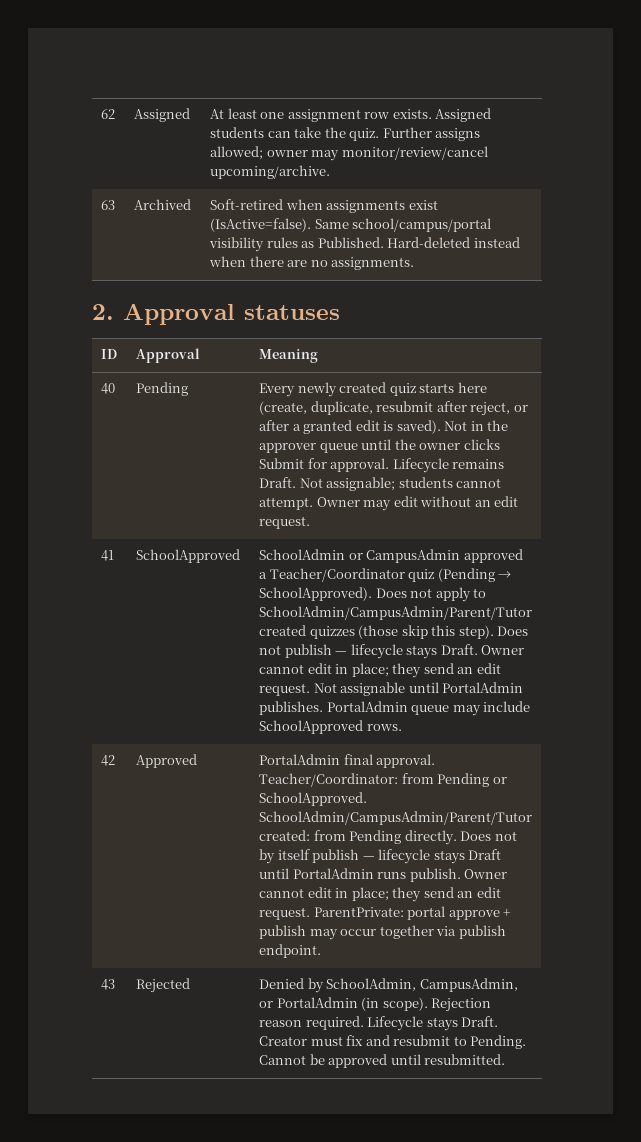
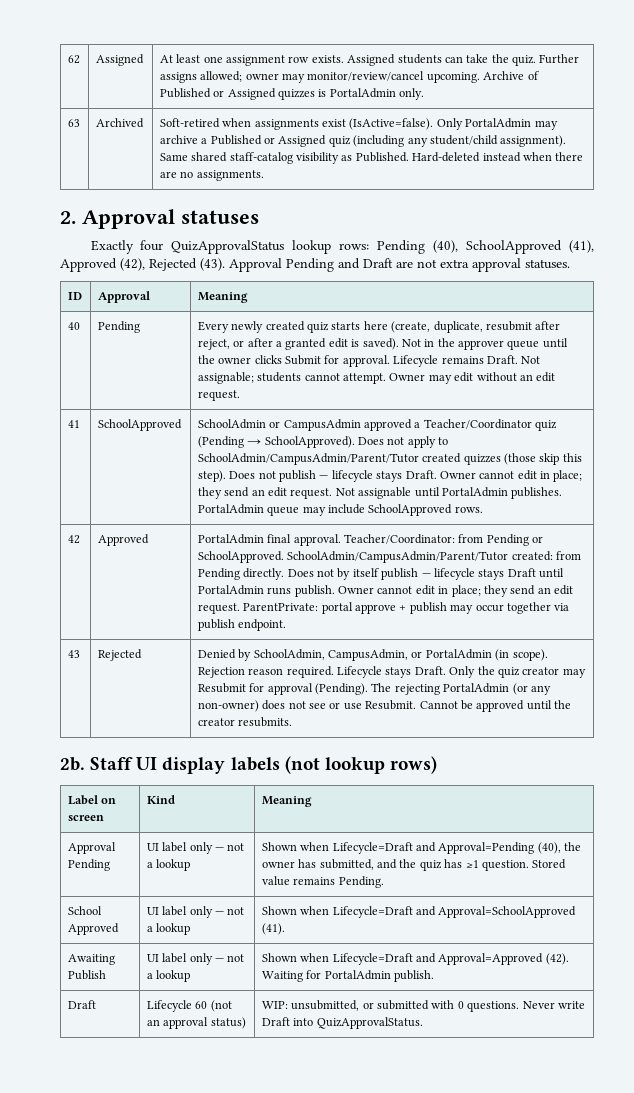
- 62 | Assigned | At least one assignment row exists. Assigned students can take the quiz. Further assigns allowed; owner may monitor/review/cancel upcoming/archive.
+ 62 | Assigned | At least one assignment row exists. Assigned students can take the quiz. Further assigns allowed; owner may monitor/review/cancel upcoming. Archive of Published or Assigned quizzes is PortalAdmin only.
- 63 | Archived | Soft-retired when assignments exist (IsActive=false). Same school/campus/portal visibility rules as Published. Hard-deleted instead when there are no assignments.
+ 63 | Archived | Soft-retired when assignments exist (IsActive=false). Only PortalAdmin may archive a Published or Assigned quiz (including any student/child assignment). Same shared staff-catalog visibility as Published. Hard-deleted instead when there are no assignments.
+ Exactly four QuizApprovalStatus lookup rows: Pending (40), SchoolApproved (41), Approved (42), Rejected (43). Approval Pending and Draft are not extra approval statuses.
- Creator must fix and resubmit to Pending. Cannot be approved until resubmitted.
+ Only the quiz creator may Resubmit for approval (Pending). The rejecting PortalAdmin (or any non-owner) does not see or use Resubmit. Cannot be approved until the creator resubmits.
+ 2b. Staff UI display labels (not lookup rows)
+ Label on screen | Kind | Meaning
+ Approval Pending | UI label only — not a lookup | Shown when Lifecycle=Draft and Approval=Pending (40), the owner has submitted, and the quiz has ≥1 question. Stored value remains Pending.
+ School Approved | UI label only — not a lookup | Shown when Lifecycle=Draft and Approval=SchoolApproved (41).
+ Awaiting Publish | UI label only — not a lookup | Shown when Lifecycle=Draft and Approval=Approved (42). Waiting for PortalAdmin publish.
+ Draft | Lifecycle 60 (not an approval status) | WIP: unsubmitted, or submitted with 0 questions. Never write Draft into QuizApprovalStatus.

